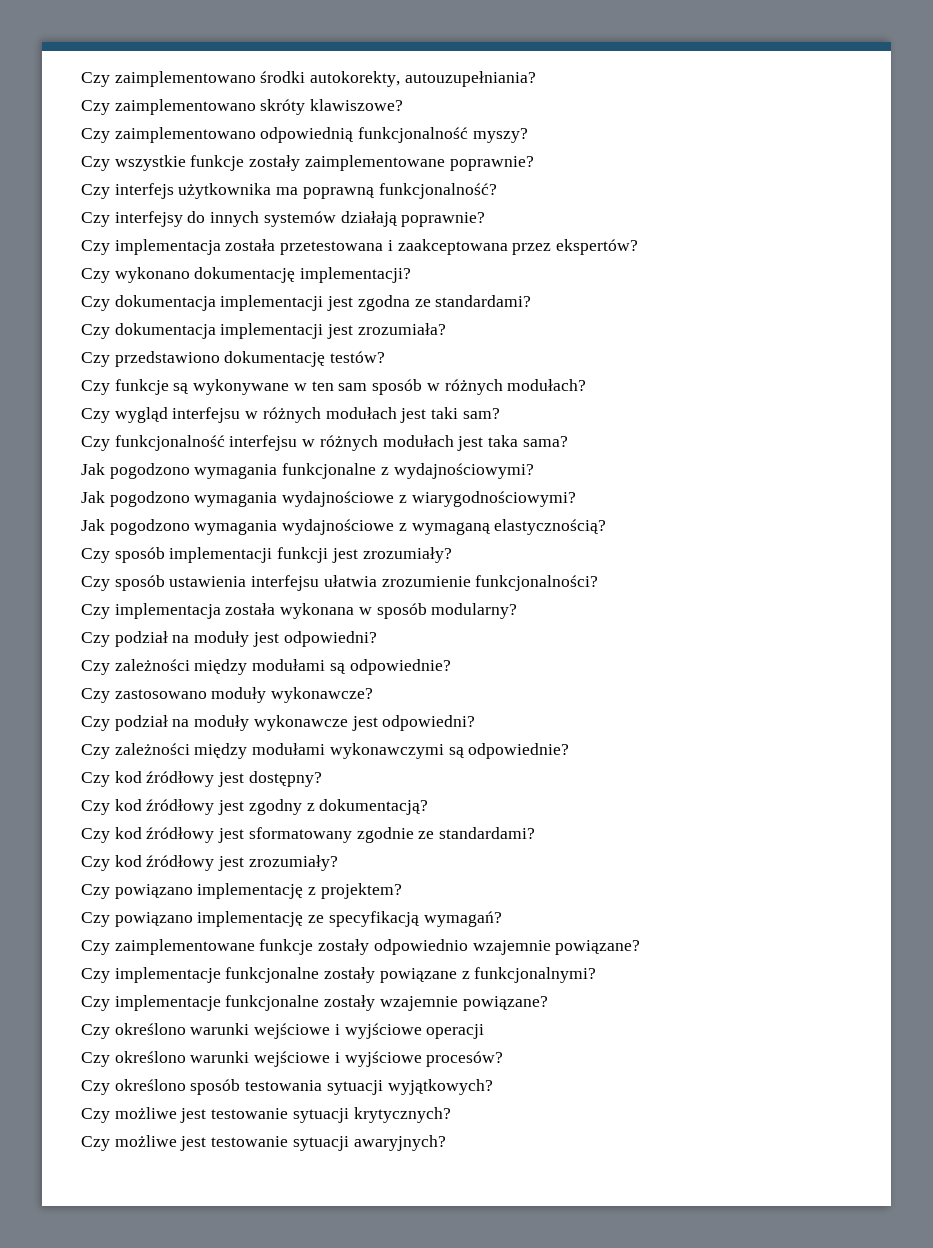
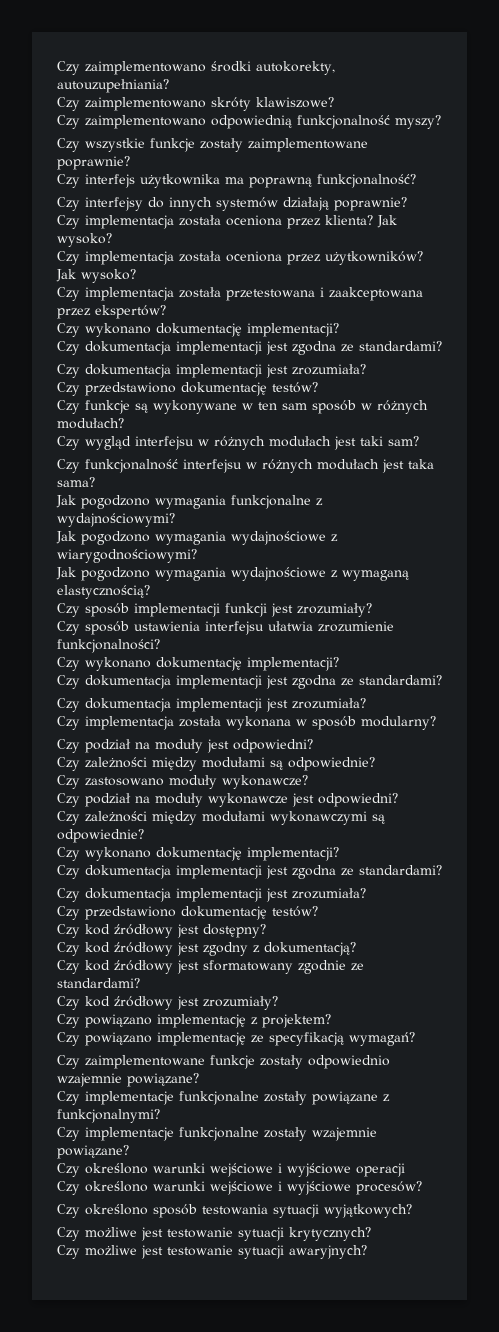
+ Czy implementacja została oceniona przez klienta? Jak wysoko?
+ Czy implementacja została oceniona przez użytkowników? Jak wysoko?
  Czy sposób ustawienia interfejsu ułatwia zrozumienie funkcjonalności?
+ Czy wykonano dokumentację implementacji?
+ Czy dokumentacja implementacji jest zgodna ze standardami?
+ Czy dokumentacja implementacji jest zrozumiała?
  Czy zależności między modułami wykonawczymi są odpowiednie?
+ Czy wykonano dokumentację implementacji?
+ Czy dokumentacja implementacji jest zgodna ze standardami?
+ Czy dokumentacja implementacji jest zrozumiała?
+ Czy przedstawiono dokumentację testów?

